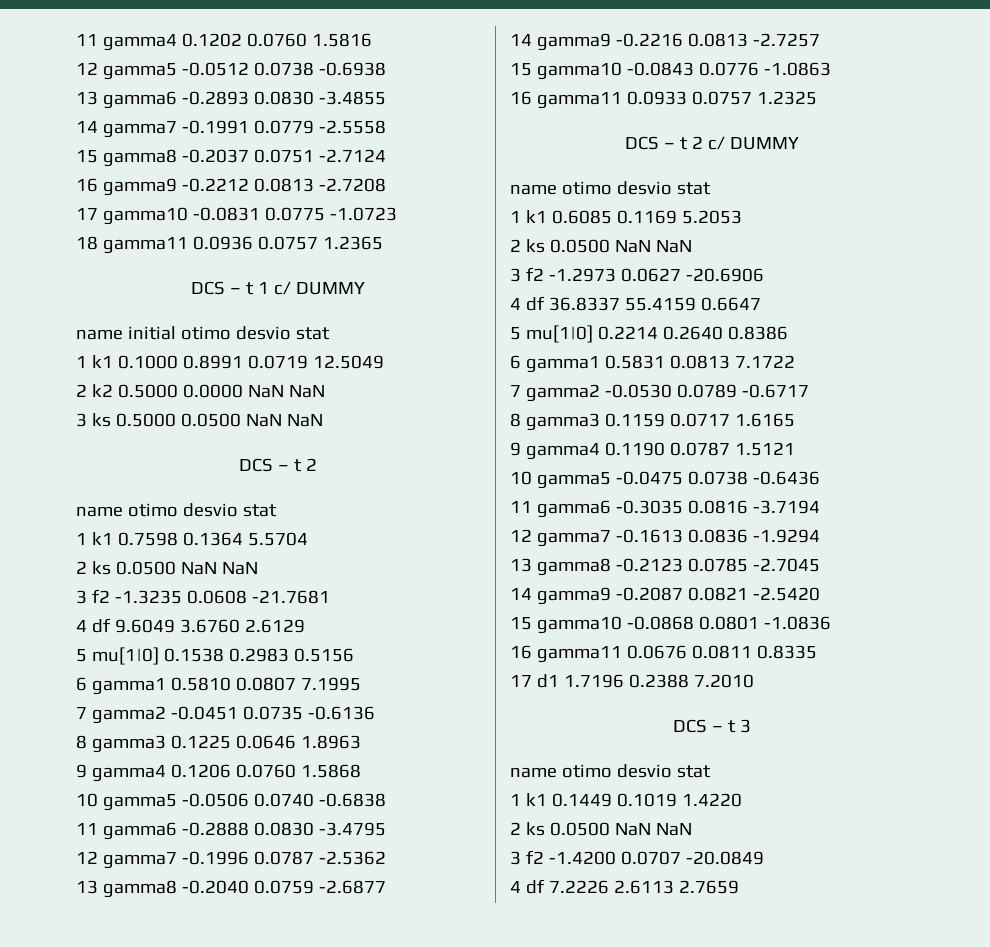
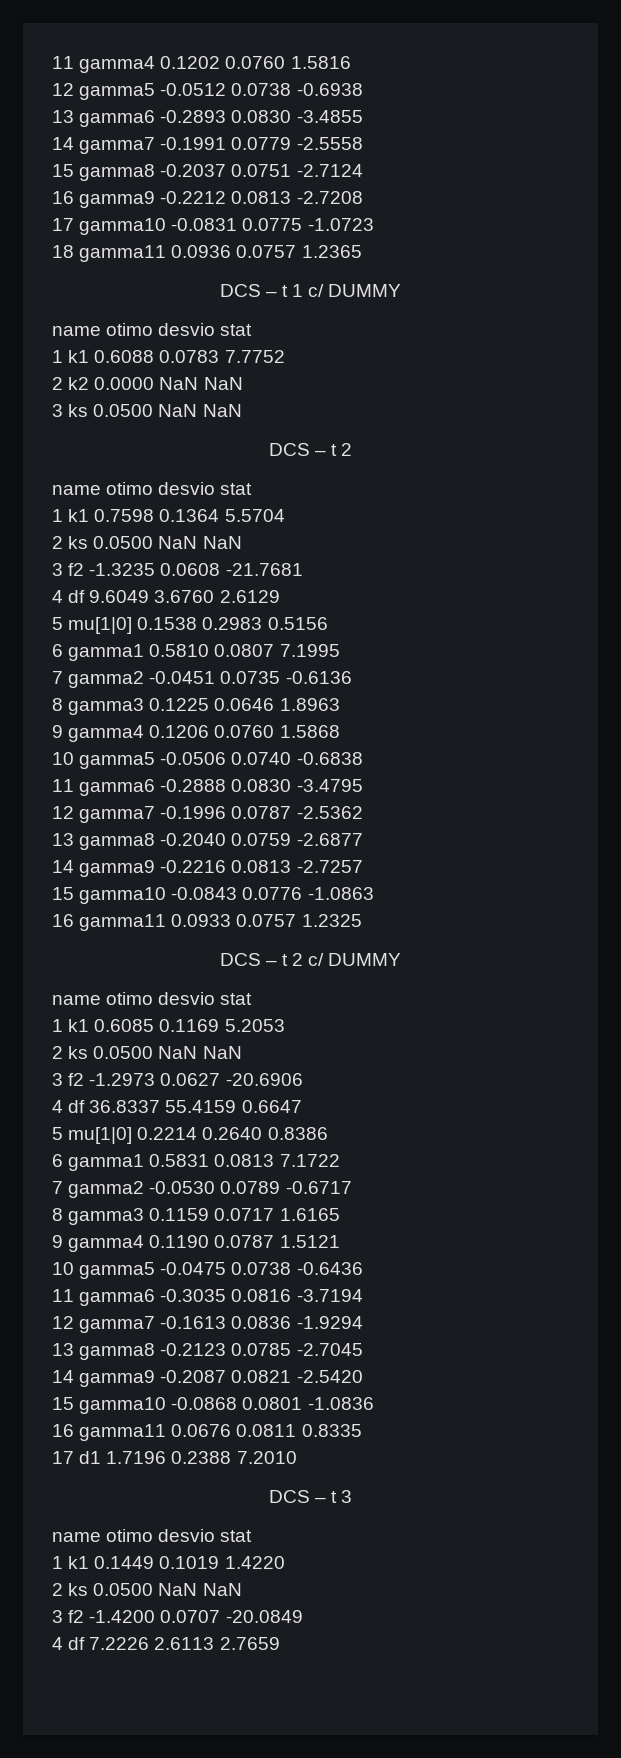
  DCS – t 1 c/ DUMMY
- name initial otimo desvio stat
- 1 k1 0.1000 0.8991 0.0719 12.5049
+ name otimo desvio stat
+ 1 k1 0.6088 0.0783 7.7752
- 2 k2 0.5000 0.0000 NaN NaN
+ 2 k2 0.0000 NaN NaN
- 3 ks 0.5000 0.0500 NaN NaN
+ 3 ks 0.0500 NaN NaN

